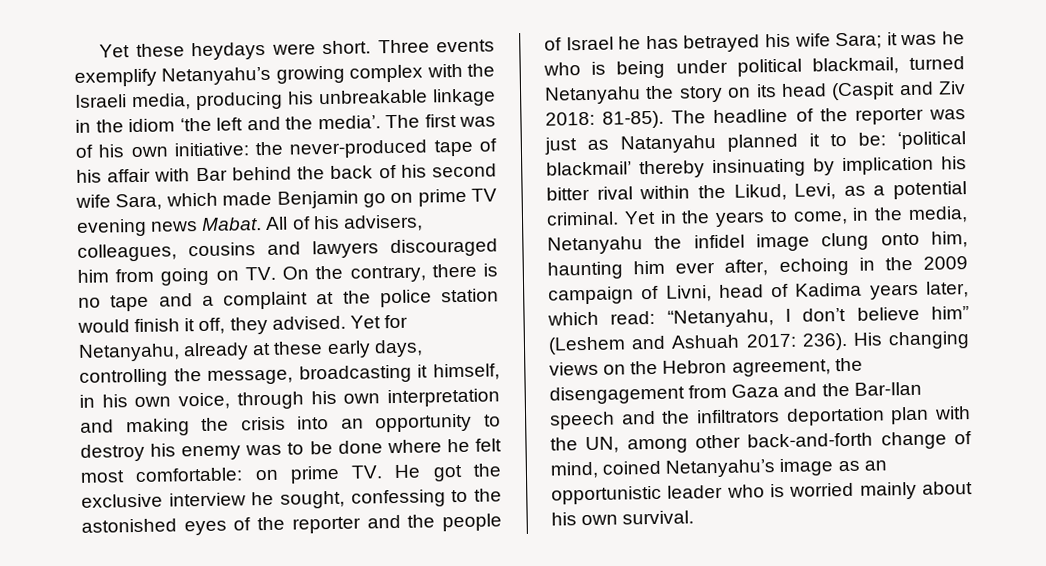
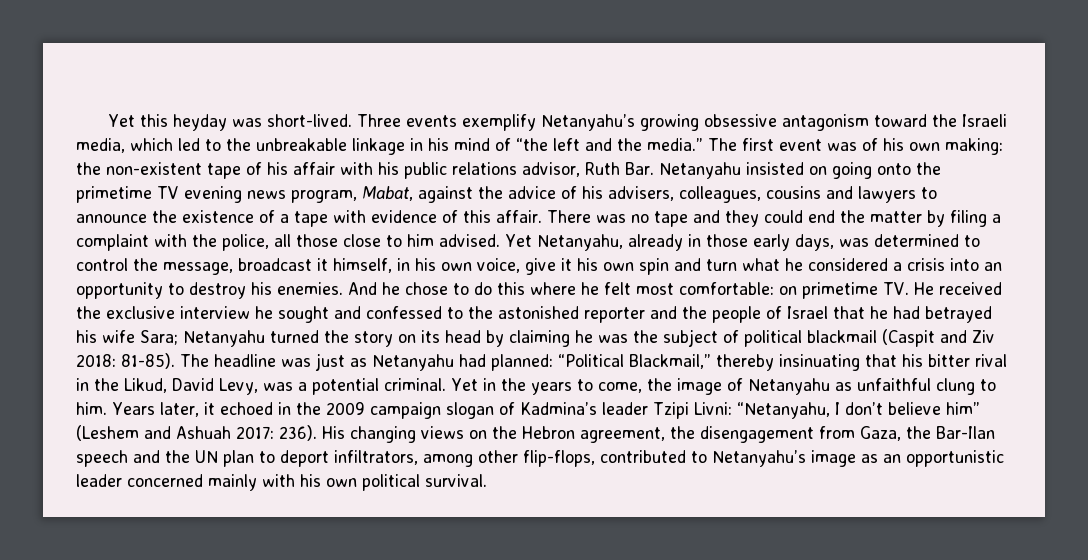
- Yet these heydays were short.
+ Yet this heyday was short-lived.
- Three events exemplify Netanyahu’s growing complex with the Israeli media, producing his unbreakable linkage in the idiom ‘the left and the media’.
+ Three events exemplify Netanyahu’s growing obsessive antagonism toward the Israeli media, which led to the unbreakable linkage in his mind of “the left and the media.”
- The first was of his own initiative: the never-produced tape of his affair with Bar behind the back of his second wife Sara, which made Benjamin go on prime TV evening news Mabat. All of his advisers, colleagues, cousins and lawyers discouraged him from going on TV. On the contrary, there is no tape and a complaint at the police station would finish it off, they advised.
+ The first event was of his own making: the non-existent tape of his affair with his public relations advisor, Ruth Bar. Netanyahu insisted on going onto the primetime TV evening news program, Mabat, against the advice of his advisers, colleagues, cousins and lawyers to announce the existence of a tape with evidence of this affair. There was no tape and they could end the matter by filing a complaint with the police, all those close to him advised.
- Yet for Netanyahu, already at these early days, controlling the message, broadcasting it himself, in his own voice, through his own interpretation and making the crisis into an opportunity to destroy his enemy was to be done where he felt most comfortable: on prime TV. He got the exclusive interview he sought, confessing to the astonished eyes of the reporter and the people of Israel he has betrayed his wife Sara; it was he who is being under political blackmail, turned Netanyahu the story on its head (Caspit and Ziv 2018: 81-85).
+ Yet Netanyahu, already in those early days, was determined to control the message, broadcast it himself, in his own voice, give it his own spin and turn what he considered a crisis into an opportunity to destroy his enemies. And he chose to do this where he felt most comfortable: on primetime TV. He received the exclusive interview he sought and confessed to the astonished reporter and the people of Israel that he had betrayed his wife Sara; Netanyahu turned the story on its head by claiming he was the subject of political blackmail (Caspit and Ziv 2018: 81-85).
- The headline of the reporter was just as Natanyahu planned it to be: ‘political blackmail’ thereby insinuating by implication his bitter rival within the Likud, Levi, as a potential criminal.
+ The headline was just as Netanyahu had planned: “Political Blackmail,” thereby insinuating that his bitter rival in the Likud, David Levy, was a potential criminal.
- Yet in the years to come, in the media, Netanyahu the infidel image clung onto him, haunting him ever after, echoing in the 2009 campaign of Livni, head of Kadima years later, which read: “Netanyahu, I don’t believe him” (Leshem and Ashuah 2017: 236).
+ Yet in the years to come, the image of Netanyahu as unfaithful clung to him. Years later, it echoed in the 2009 campaign slogan of Kadmina’s leader Tzipi Livni: “Netanyahu, I don’t believe him” (Leshem and Ashuah 2017: 236).
- His changing views on the Hebron agreement, the disengagement from Gaza and the Bar-Ilan speech and the infiltrators deportation plan with the UN, among other back-and-forth change of mind, coined Netanyahu’s image as an opportunistic leader who is worried mainly about his own survival.
+ His changing views on the Hebron agreement, the disengagement from Gaza, the Bar-Ilan speech and the UN plan to deport infiltrators, among other flip-flops, contributed to Netanyahu’s image as an opportunistic leader concerned mainly with his own political survival.

